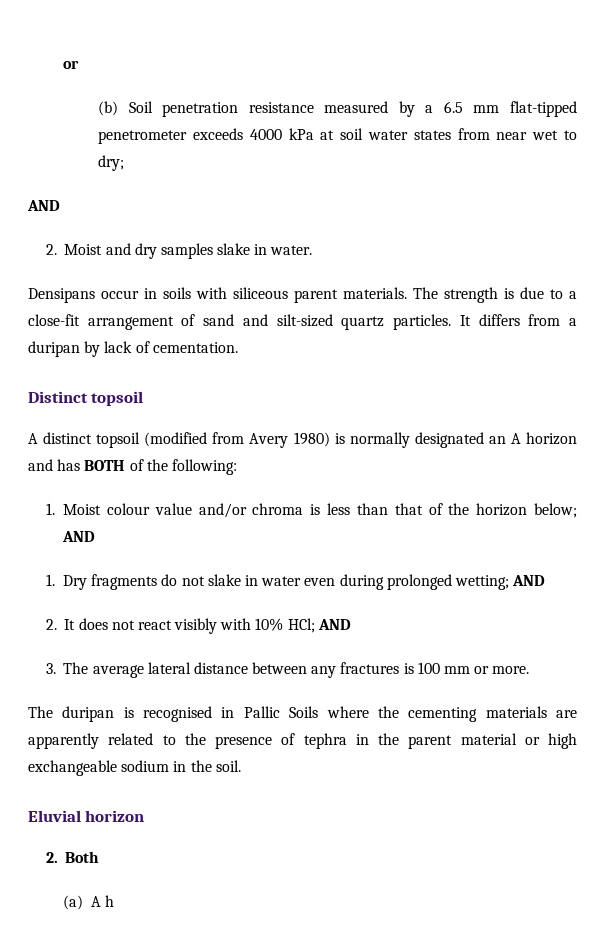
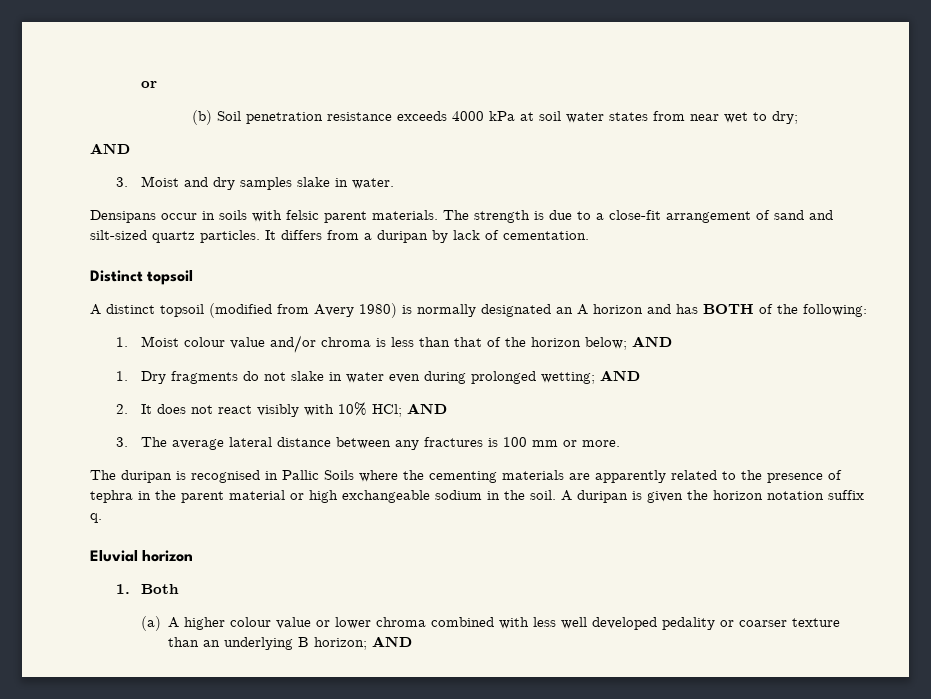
- (b) Soil penetration resistance measured by a 6.5 mm flat-tipped penetrometer exceeds 4000 kPa at soil water states from near wet to dry;
+ (b) Soil penetration resistance exceeds 4000 kPa at soil water states from near wet to dry;
- 2. Moist and dry samples slake in water.
+ 3. Moist and dry samples slake in water.
- Densipans occur in soils with siliceous parent materials.
+ Densipans occur in soils with felsic parent materials.
+ A duripan is given the horizon notation suffix q.
- 2. Both
+ 1. Both
- (a) A h
+ (a) A higher colour value or lower chroma combined with less well developed pedality or coarser texture than an underlying B horizon; AND

